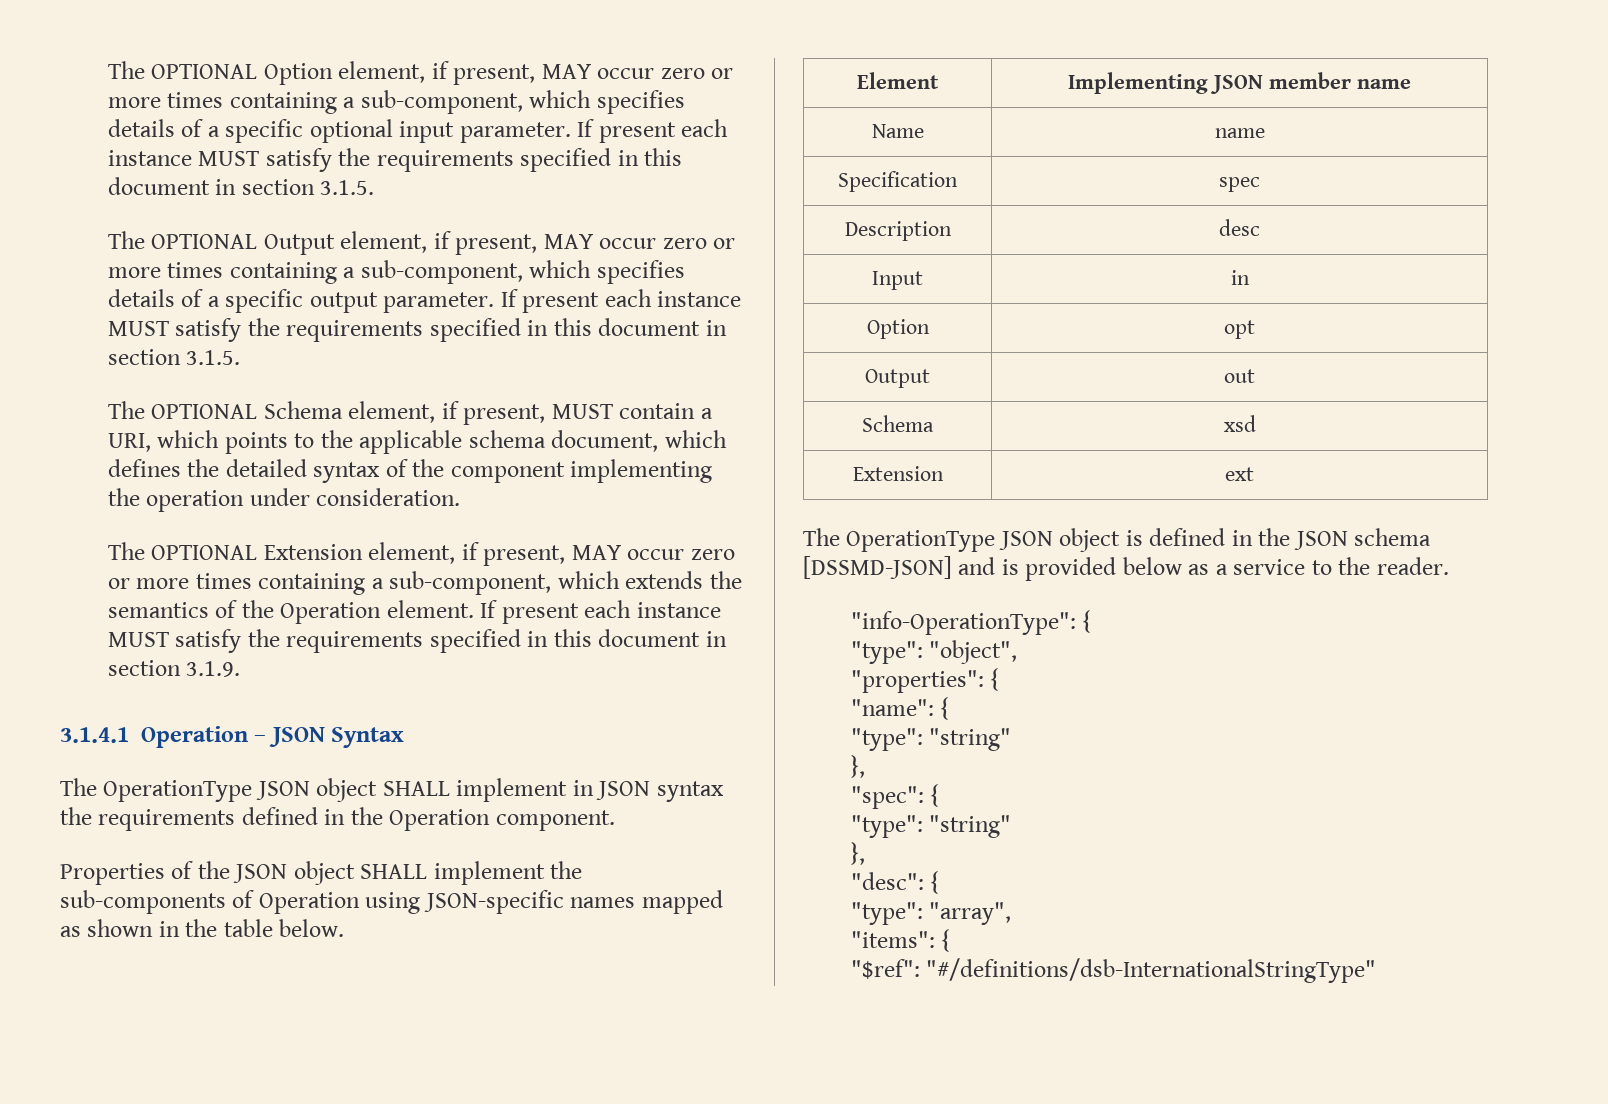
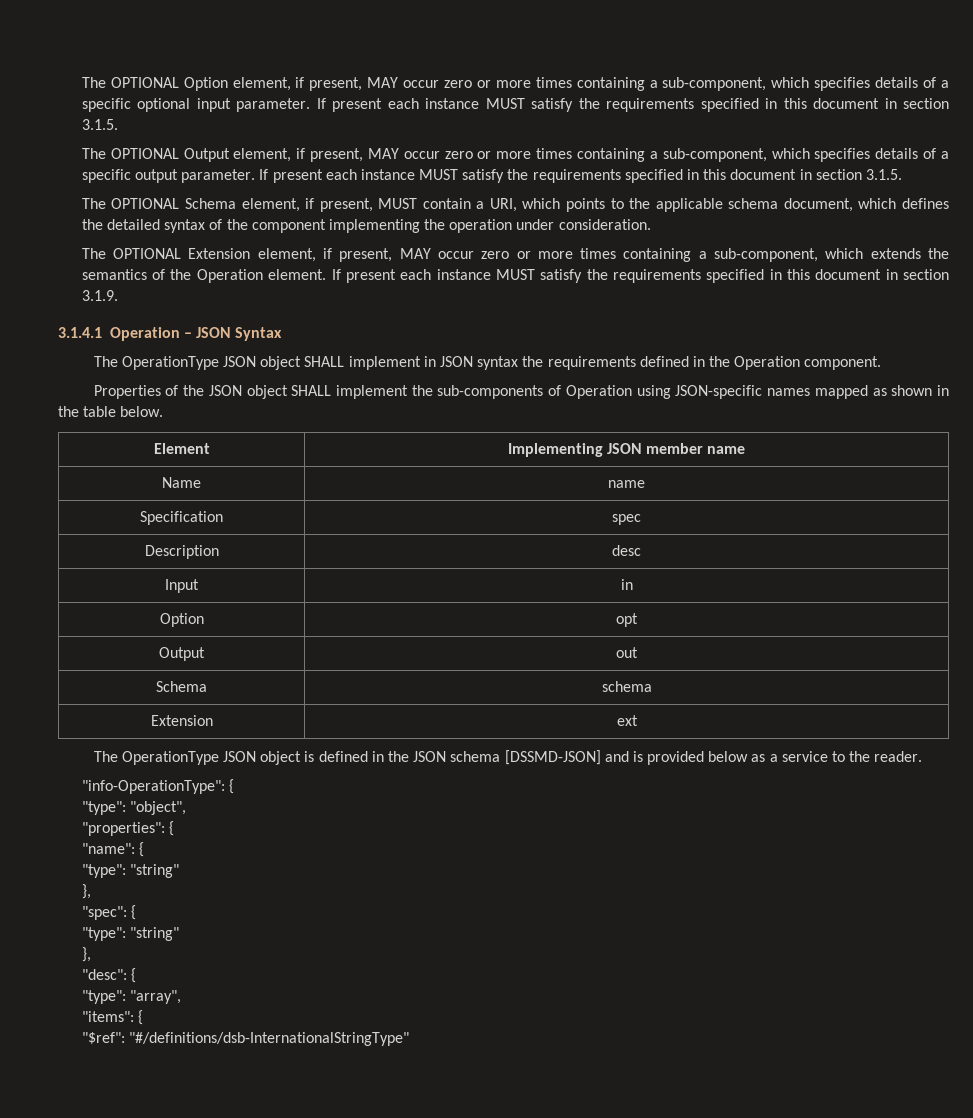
- Schema | xsd
+ Schema | schema

